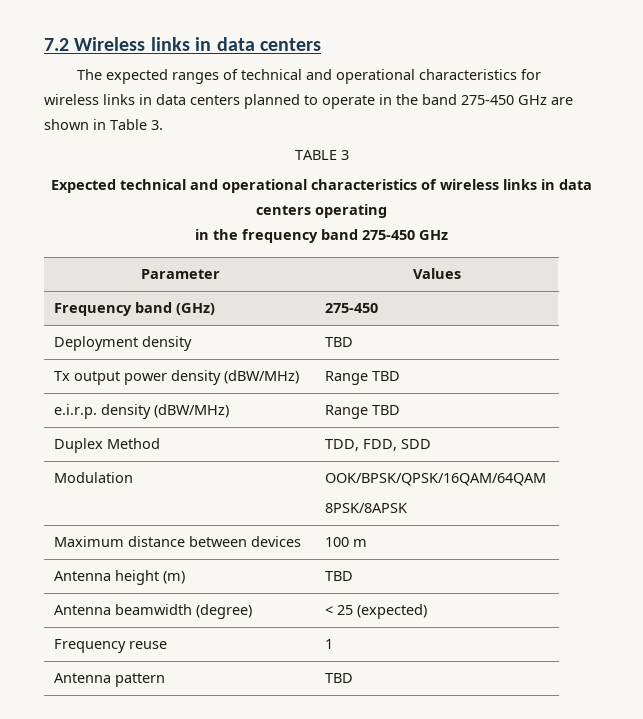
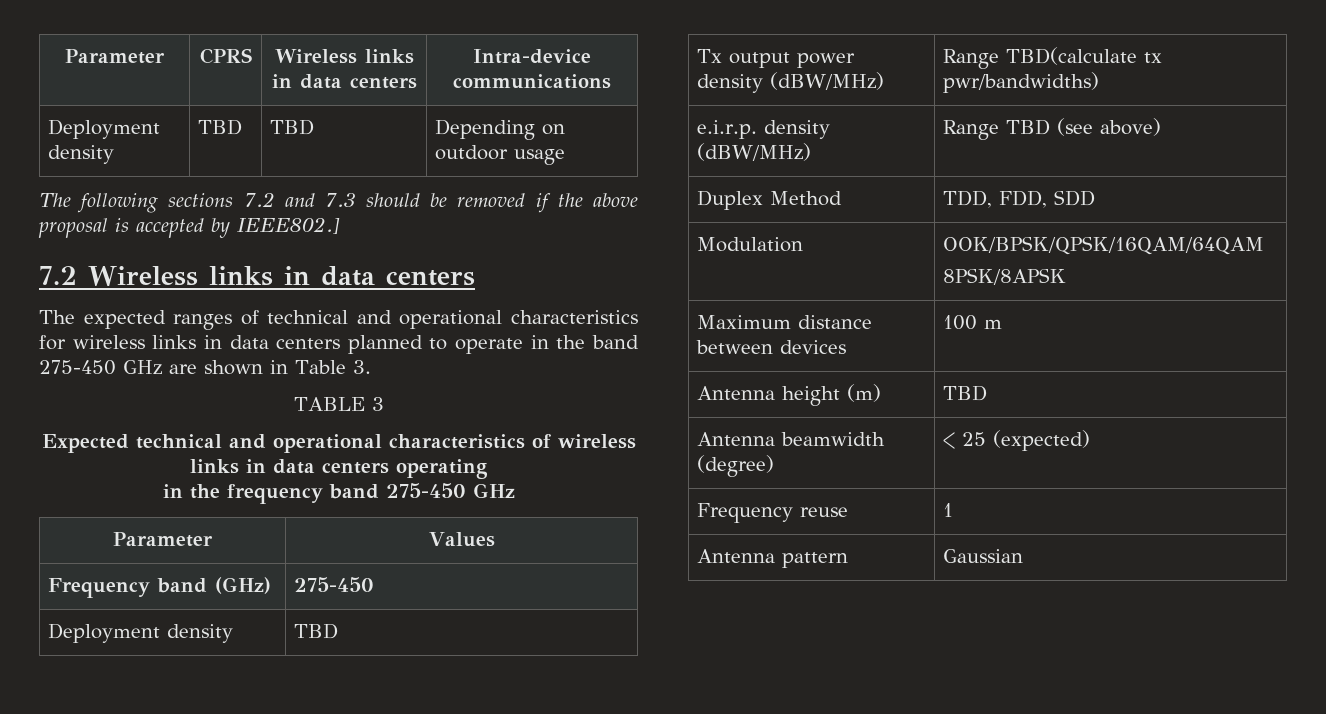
+ Parameter | CPRS | Wireless links in data centers | Intra-device communications
+ Deployment density | TBD | TBD | Depending on outdoor usage
+ The following sections 7.2 and 7.3 should be removed if the above proposal is accepted by IEEE802.]
- Tx output power density (dBW/MHz) | Range TBD
+ Tx output power density (dBW/MHz) | Range TBD(calculate tx pwr/bandwidths)
- e.i.r.p. density (dBW/MHz) | Range TBD
+ e.i.r.p. density (dBW/MHz) | Range TBD (see above)
- Antenna pattern | TBD
+ Antenna pattern | Gaussian

